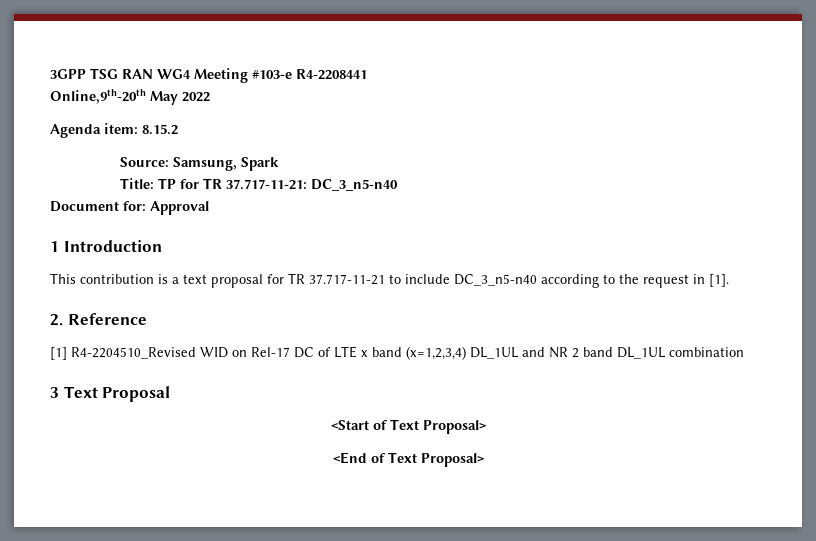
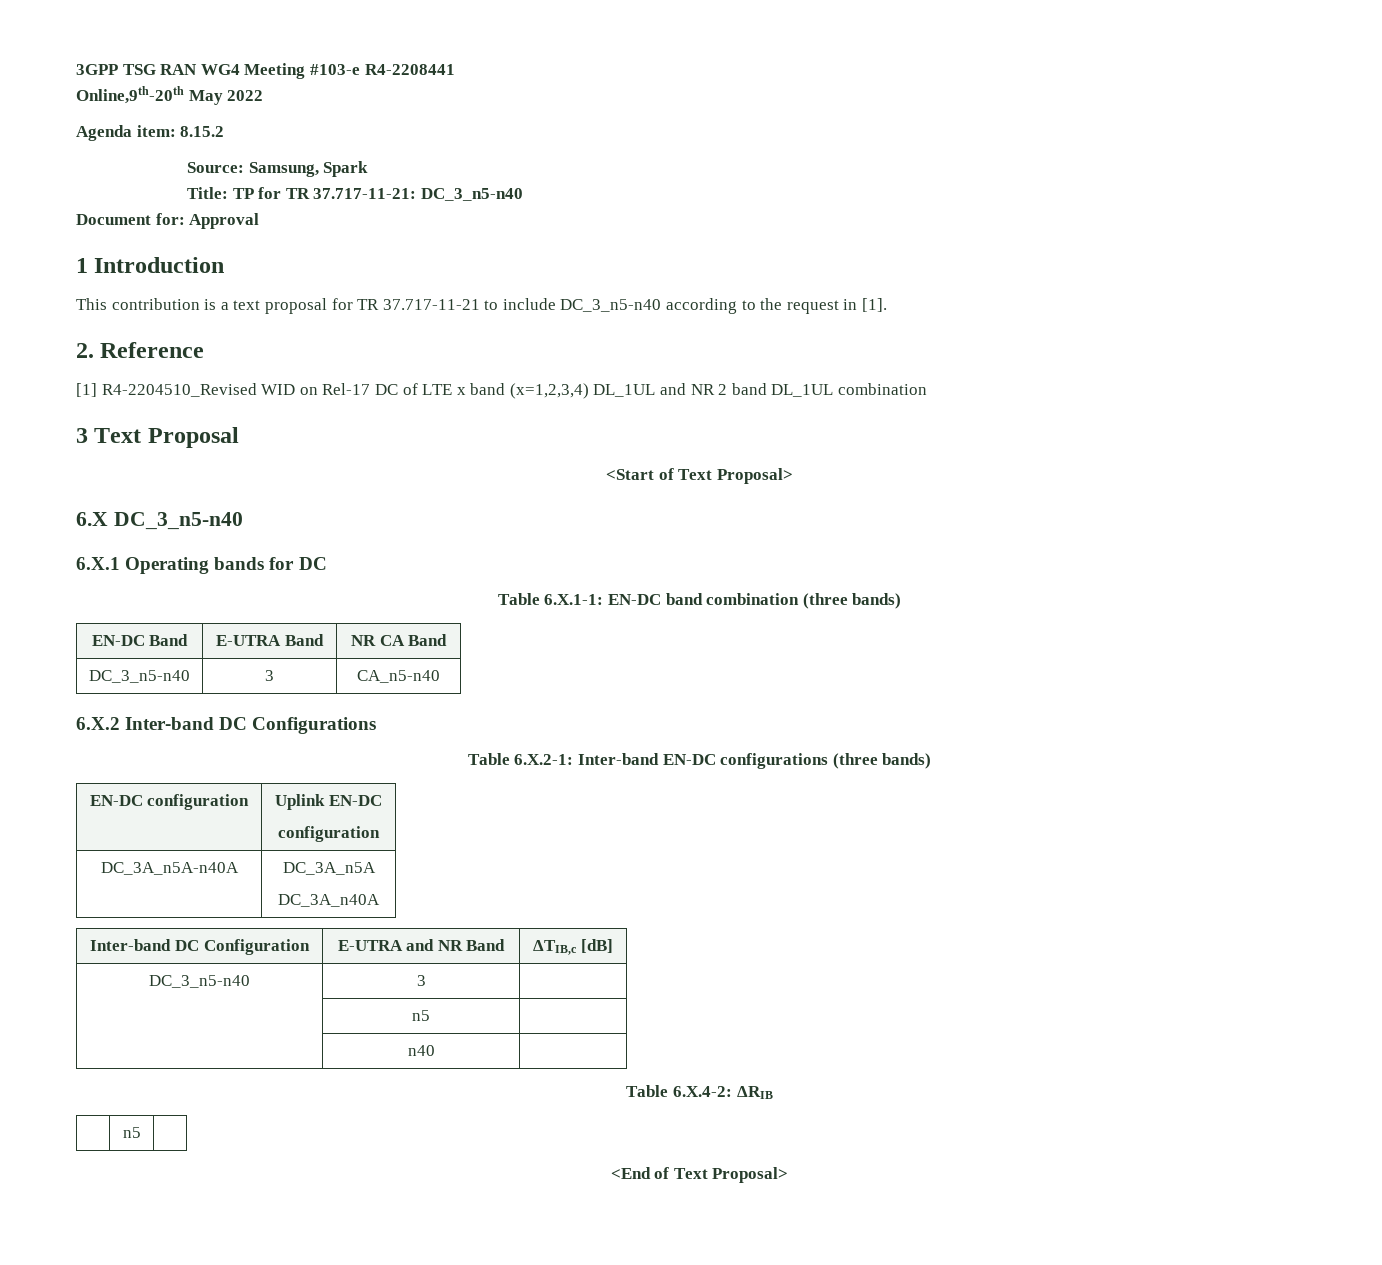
+ 6.X DC_3_n5-n40
+ 6.X.1 Operating bands for DC
+ Table 6.X.1-1: EN-DC band combination (three bands)
+ EN-DC Band | E-UTRA Band | NR CA Band
+ DC_3_n5-n40 | 3 | CA_n5-n40
+ 6.X.2 Inter-band DC Configurations
+ Table 6.X.2-1: Inter-band EN-DC configurations (three bands)
+ EN-DC configuration | Uplink EN-DC
+ configuration
+ DC_3A_n5A-n40A | DC_3A_n5A
+ DC_3A_n40A
+ Inter-band DC Configuration | E-UTRA and NR Band | ΔTIB,c [dB]
+ DC_3_n5-n40 | 3 |
+ | n5 |
+ | n40 |
+ Table 6.X.4-2: ΔRIB
+ | n5 |

